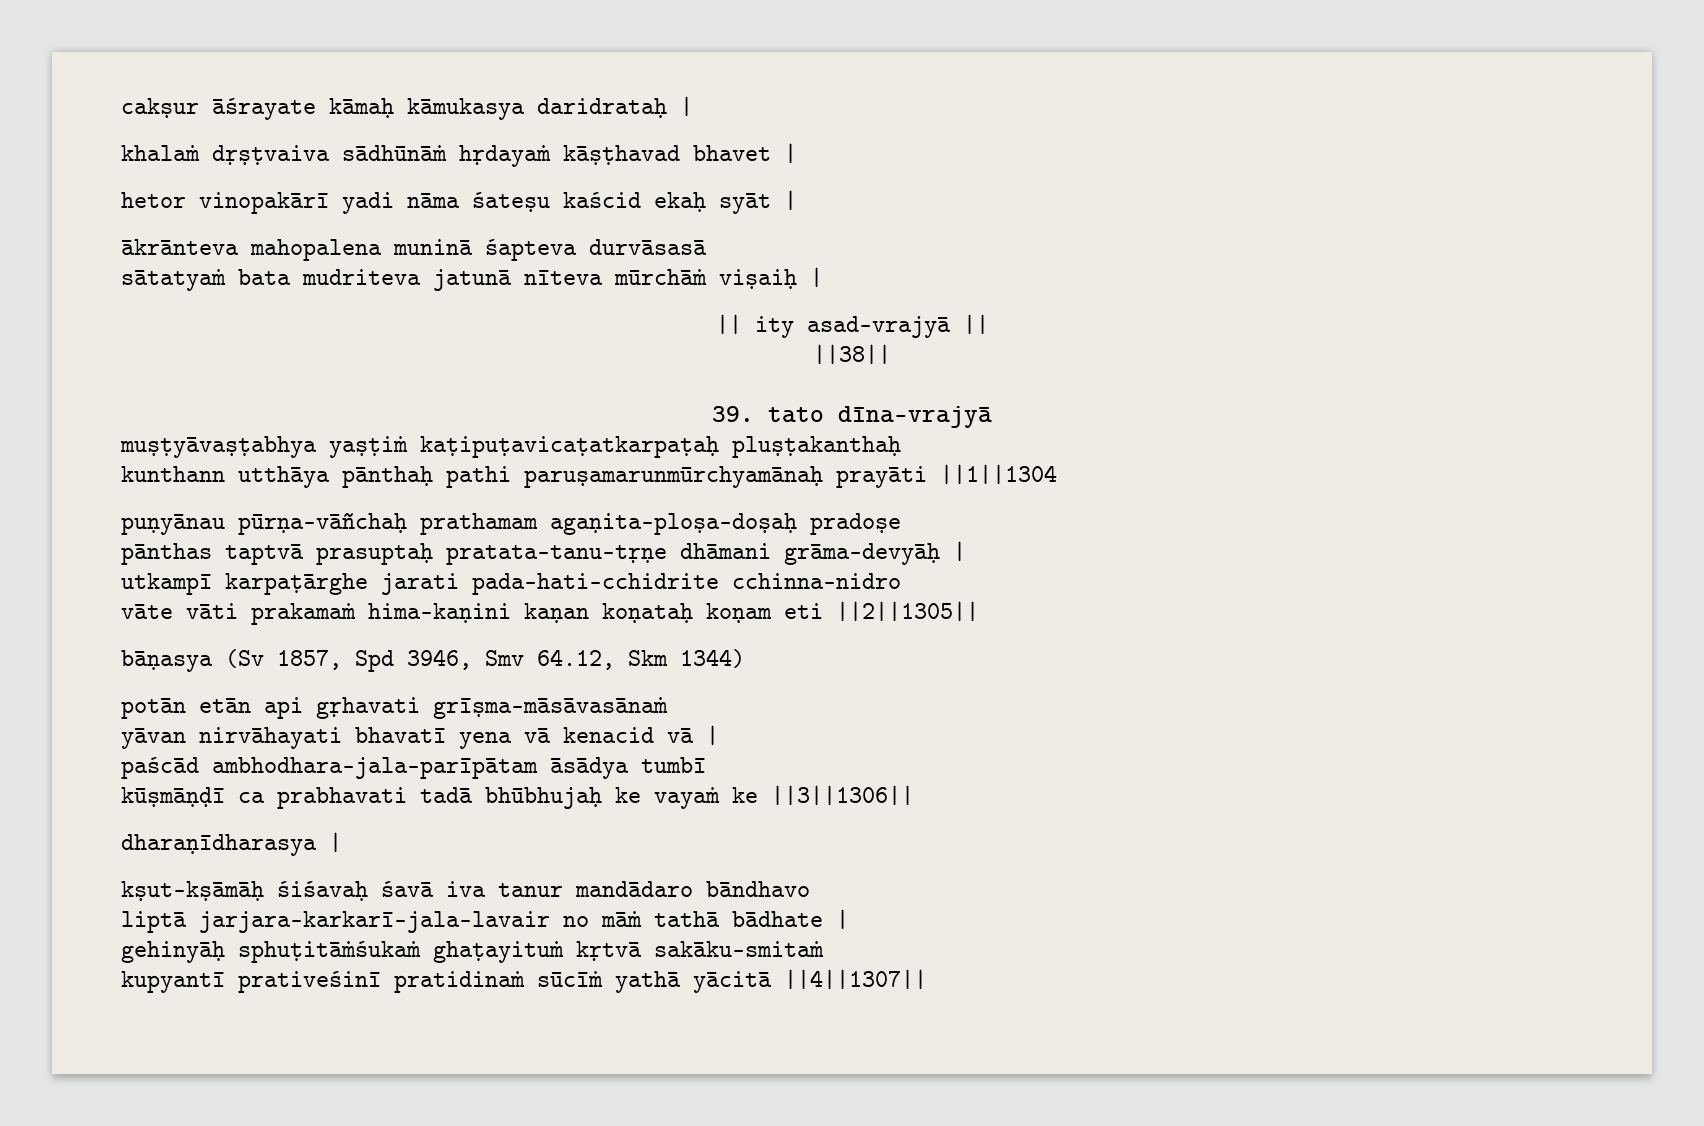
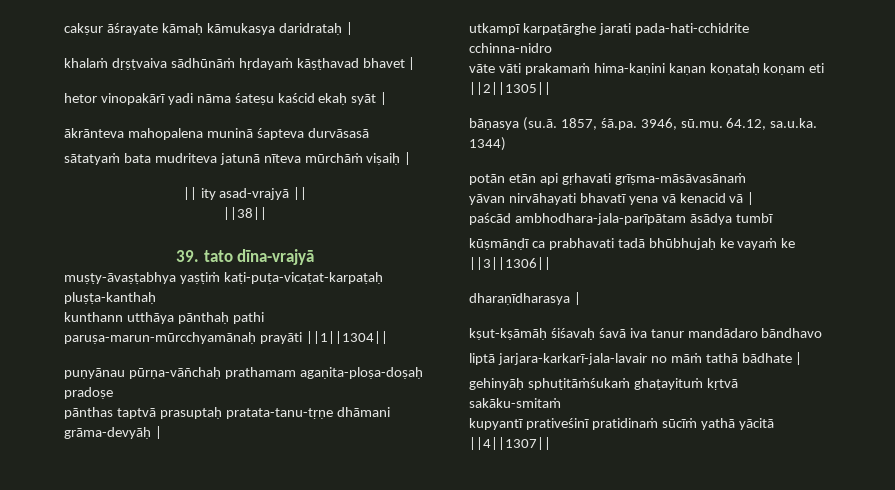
- muṣṭyāvaṣṭabhya yaṣṭiṁ kaṭipuṭavicaṭatkarpaṭaḥ pluṣṭakanthaḥ
+ muṣṭy-āvaṣṭabhya yaṣṭiṁ kaṭi-puṭa-vicaṭat-karpaṭaḥ pluṣṭa-kanthaḥ
- kunthann utthāya pānthaḥ pathi paruṣamarunmūrchyamānaḥ prayāti ||1||1304
+ kunthann utthāya pānthaḥ pathi paruṣa-marun-mūrcchyamānaḥ prayāti ||1||1304||
- bāṇasya (Sv 1857, Spd 3946, Smv 64.12, Skm 1344)
+ bāṇasya (su.ā. 1857, śā.pa. 3946, sū.mu. 64.12, sa.u.ka. 1344)

